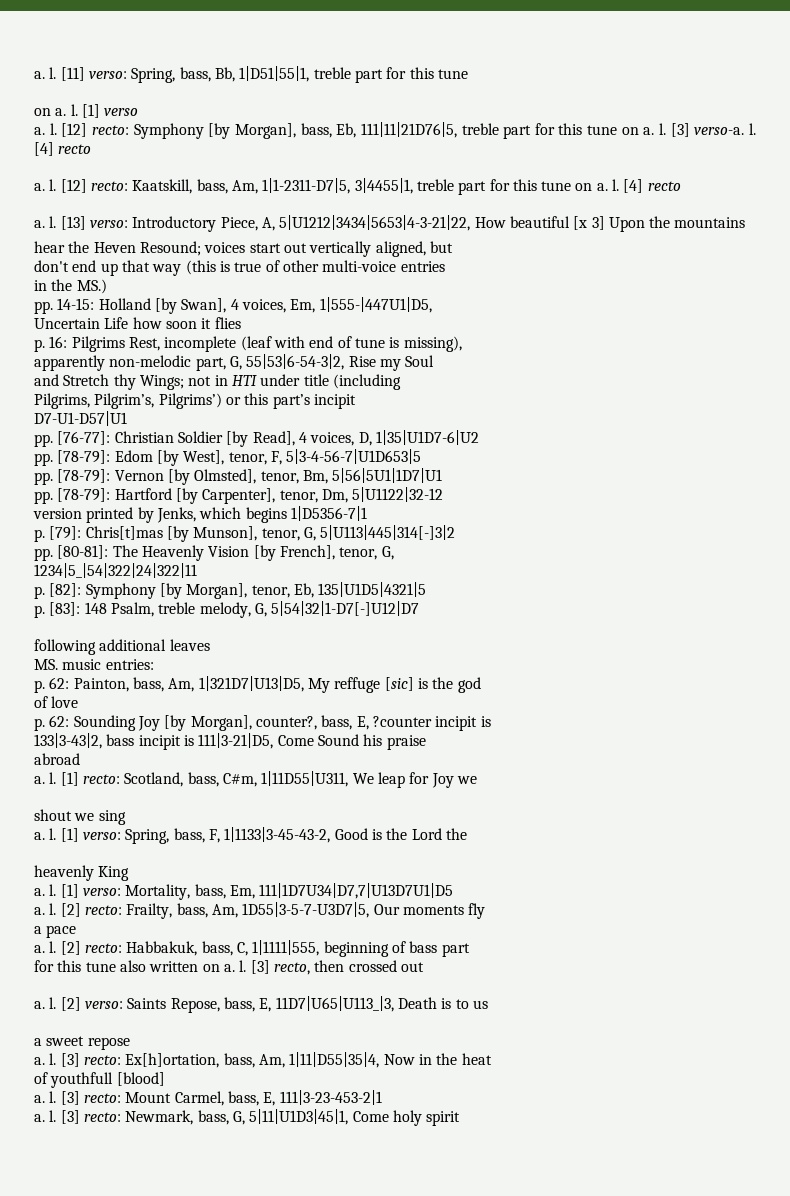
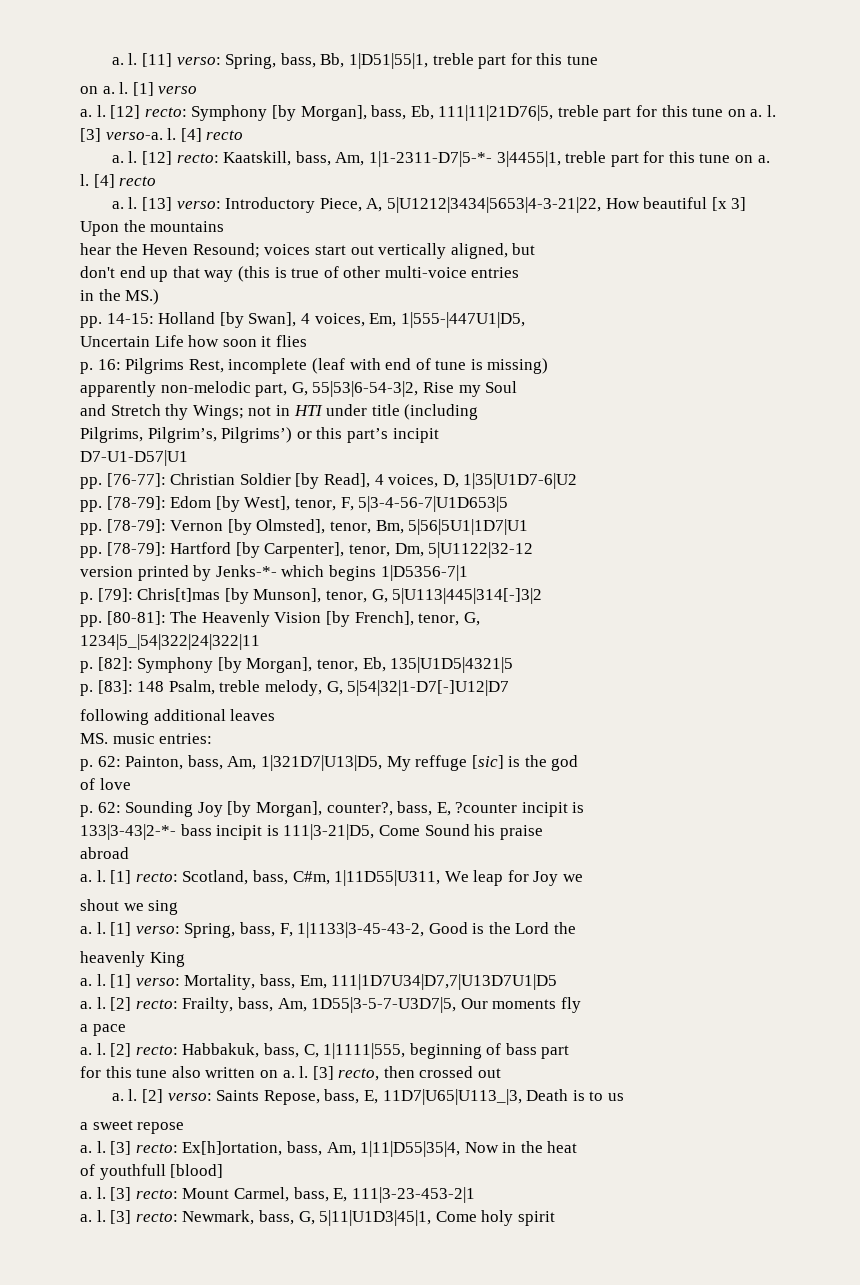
- [12] recto: Kaatskill, bass, Am, 1|1-2311-D7|5, 3|4455|1, treble part for this tune on a. l.
+ [12] recto: Kaatskill, bass, Am, 1|1-2311-D7|5-*- 3|4455|1, treble part for this tune on a. l.
- p. 16: Pilgrims Rest, incomplete (leaf with end of tune is missing),
+ p. 16: Pilgrims Rest, incomplete (leaf with end of tune is missing)
- version printed by Jenks, which begins 1|D5356-7|1
+ version printed by Jenks-*- which begins 1|D5356-7|1
- 133|3-43|2, bass incipit is 111|3-21|D5, Come Sound his praise
+ 133|3-43|2-*- bass incipit is 111|3-21|D5, Come Sound his praise

